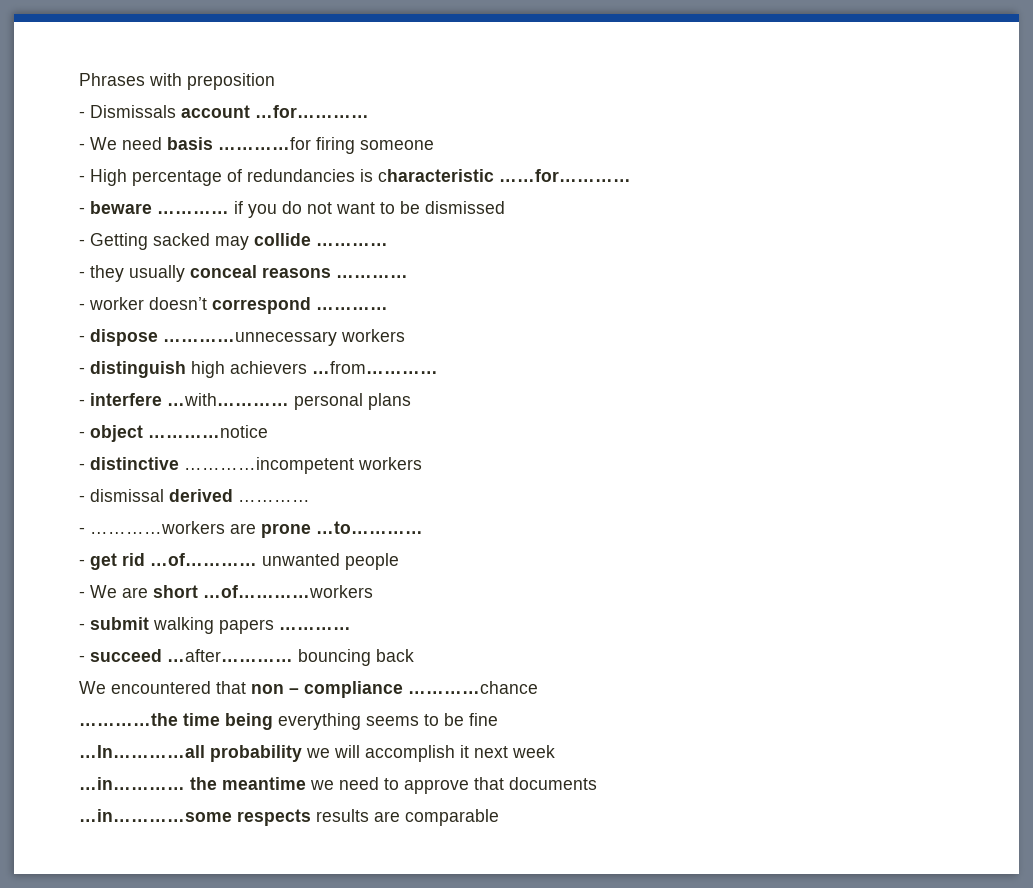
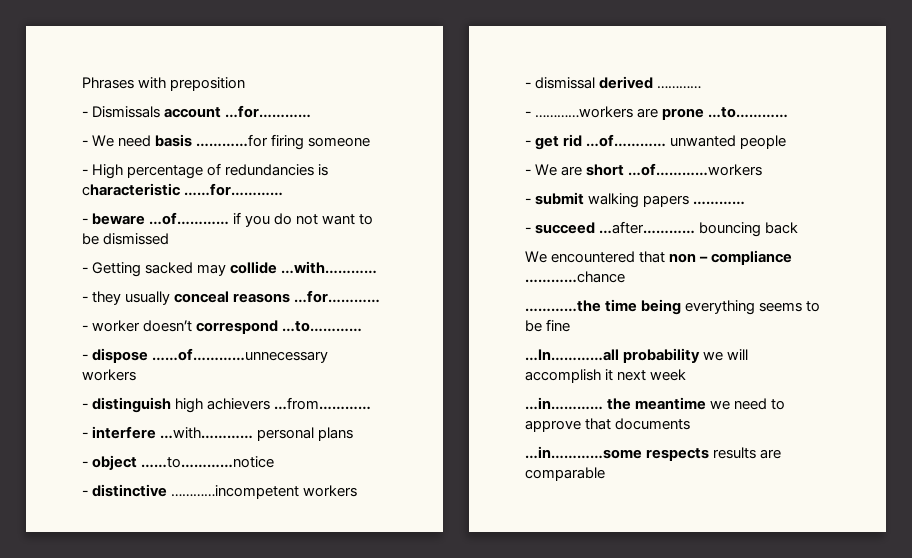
- - beware ………… if you do not want to be dismissed
+ - beware …of………… if you do not want to be dismissed
- - Getting sacked may collide …………
+ - Getting sacked may collide …with…………
- - they usually conceal reasons …………
+ - they usually conceal reasons …for…………
- - worker doesn’t correspond …………
+ - worker doesn’t correspond …to…………
- - dispose …………unnecessary workers
+ - dispose ……of…………unnecessary workers
- - object …………notice
+ - object ……to…………notice

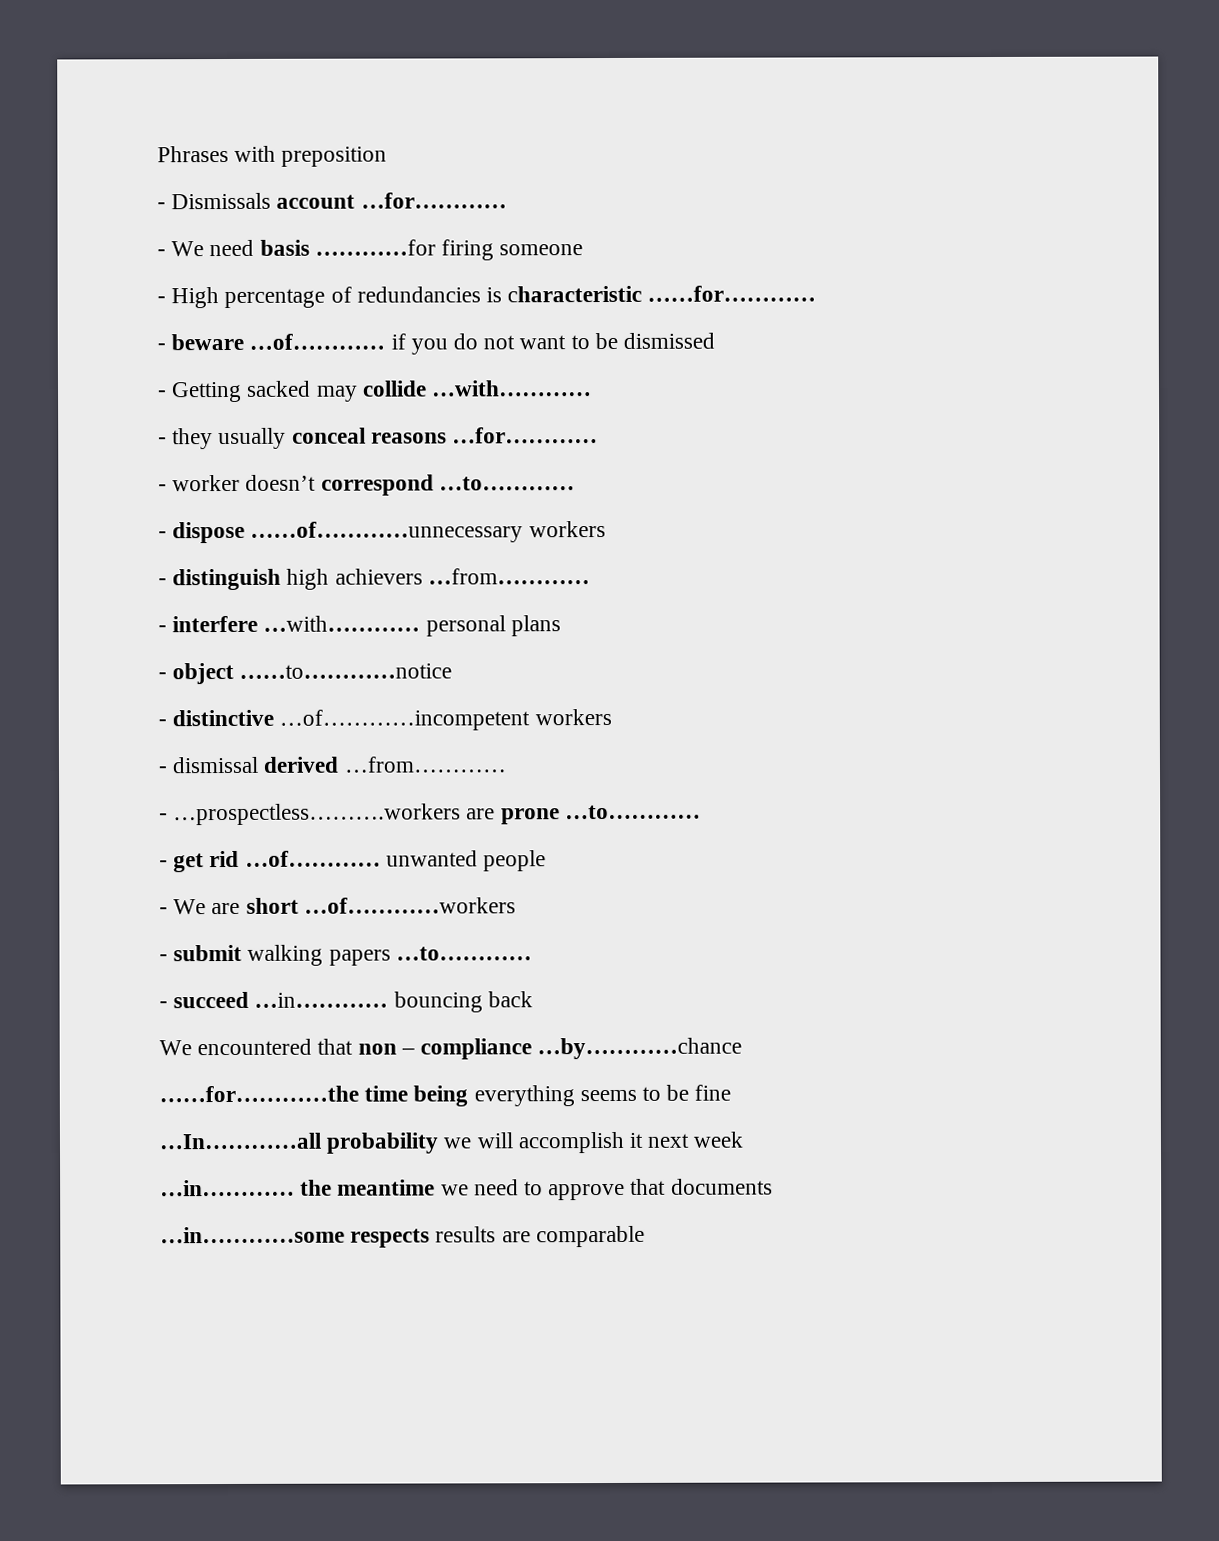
- - distinctive …………incompetent workers
+ - distinctive …of…………incompetent workers
- - dismissal derived …………
- - …………workers are prone …to…………
+ - dismissal derived …from…………
+ - …prospectless……….workers are prone …to…………
- - submit walking papers …………
+ - submit walking papers …to…………
- - succeed …after………… bouncing back
+ - succeed …in………… bouncing back
- We encountered that non – compliance …………chance
- …………the time being everything seems to be fine
+ We encountered that non – compliance …by…………chance
+ ……for…………the time being everything seems to be fine

